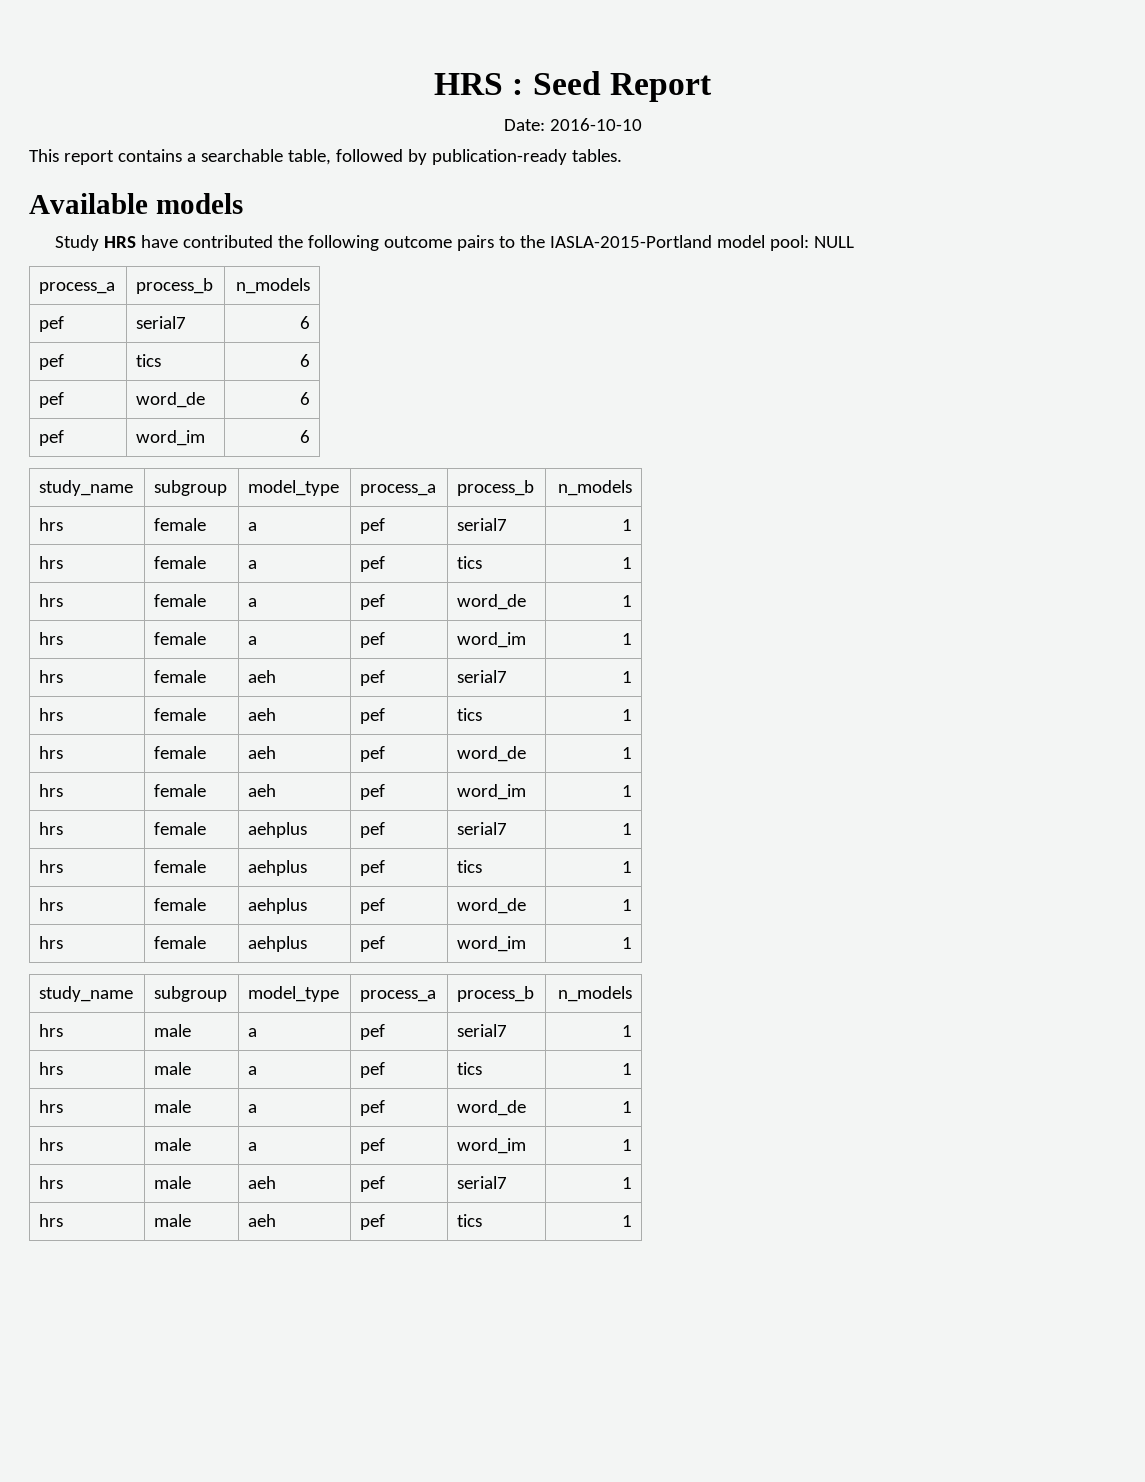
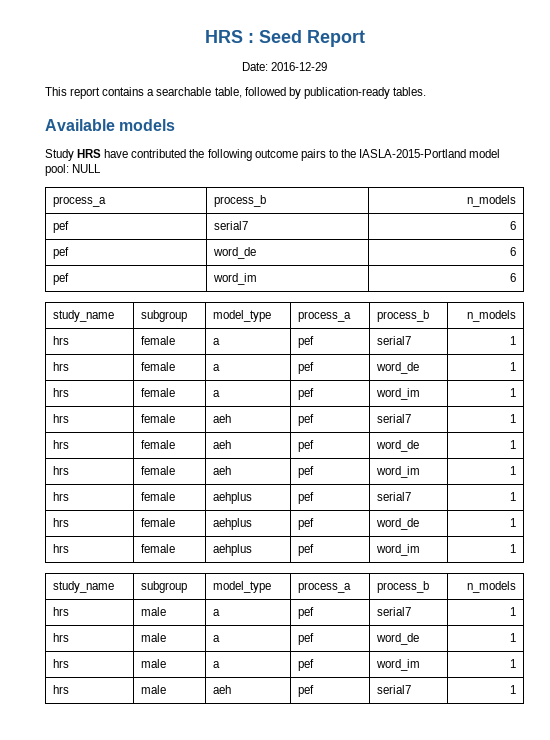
- Date: 2016-10-10
+ Date: 2016-12-29
- pef | tics | 6
- hrs | female | a | pef | tics | 1
- hrs | female | aeh | pef | tics | 1
- hrs | female | aehplus | pef | tics | 1
- hrs | male | a | pef | tics | 1
- hrs | male | aeh | pef | tics | 1

